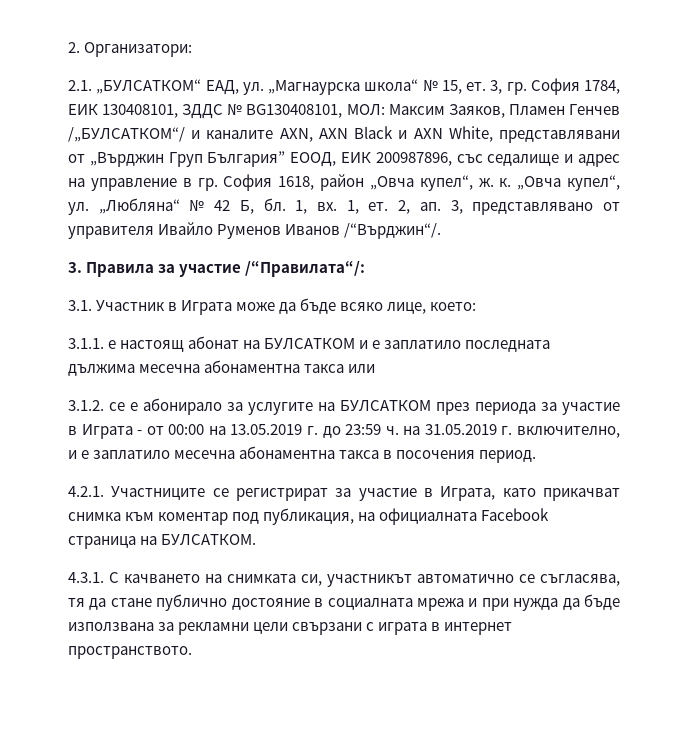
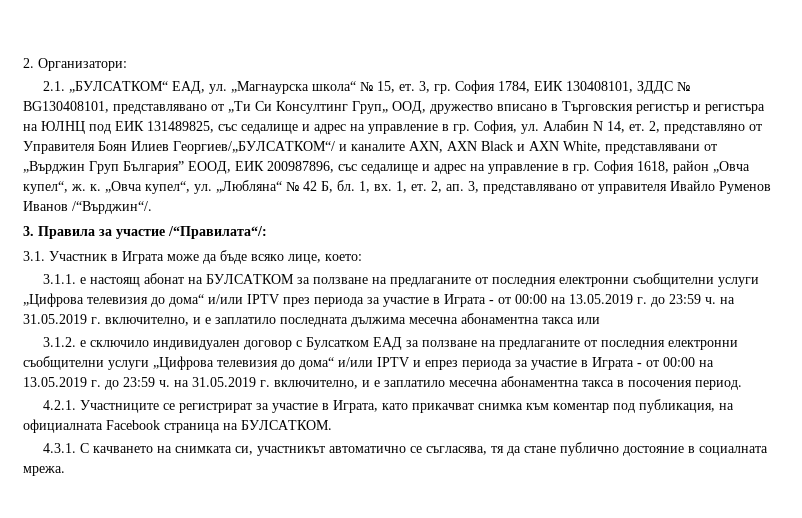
- София 1784, ЕИК 130408101, ЗДДС № BG130408101, МОЛ: Максим Заяков, Пламен Генчев /„БУЛСАТКОМ“/ и каналите AXN, AXN Black и AXN White, представлявани от „Върджин Груп България” ЕООД, ЕИК 200987896, със седалище и адрес на управление в гр.
+ София 1784, ЕИК 130408101, ЗДДС № BG130408101, представлявано от „Ти Си Консултинг Груп„ ООД, дружество вписано в Търговския регистър и регистъра на ЮЛНЦ под ЕИК 131489825, със седалище и адрес на управление в гр. София, ул. Алабин N 14, ет. 2, представляно от Управителя Боян Илиев Георгиев/„БУЛСАТКОМ“/ и каналите AXN, AXN Black и AXN White, представлявани от „Върджин Груп България” ЕООД, ЕИК 200987896, със седалище и адрес на управление в гр.
- 3.1.1. е настоящ абонат на БУЛСАТКОМ и е заплатило последната дължима месечна абонаментна такса или
+ 3.1.1. е настоящ абонат на БУЛСАТКОМ за ползване на предлаганите от последния електронни съобщителни услуги „Цифрова телевизия до дома“ и/или IPTV през периода за участие в Играта - от 00:00 на 13.05.2019 г. до 23:59 ч. на 31.05.2019 г. включително, и е заплатило последната дължима месечна абонаментна такса или
- 3.1.2. се е абонирало за услугите на БУЛСАТКОМ през периода за участие в Играта - от 00:00 на 13.05.2019 г. до 23:59 ч. на 31.05.2019 г. включително, и е заплатило месечна абонаментна такса в посочения период.
+ 3.1.2. е сключило индивидуален договор с Булсатком ЕАД за ползване на предлаганите от последния електронни съобщителни услуги „Цифрова телевизия до дома“ и/или IPTV и епрез периода за участие в Играта - от 00:00 на 13.05.2019 г. до 23:59 ч. на 31.05.2019 г. включително, и е заплатило месечна абонаментна такса в посочения период.
- 4.3.1. С качването на снимката си, участникът автоматично се съгласява, тя да стане публично достояние в социалната мрежа и при нужда да бъде използвана за рекламни цели свързани с играта в интернет пространството.
+ 4.3.1. С качването на снимката си, участникът автоматично се съгласява, тя да стане публично достояние в социалната мрежа.

